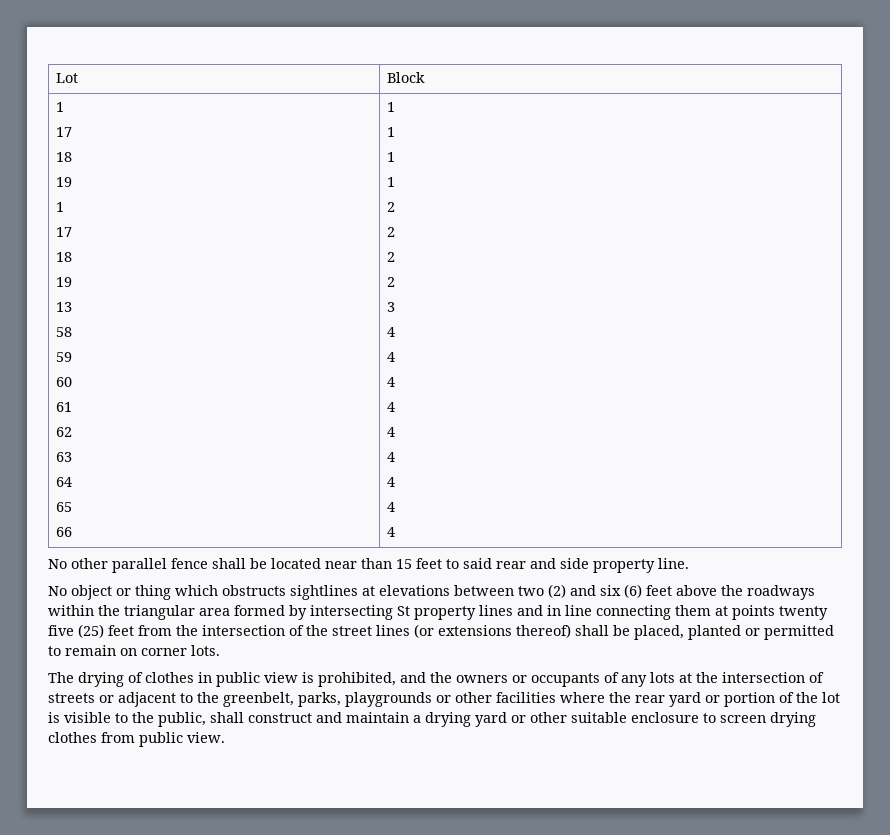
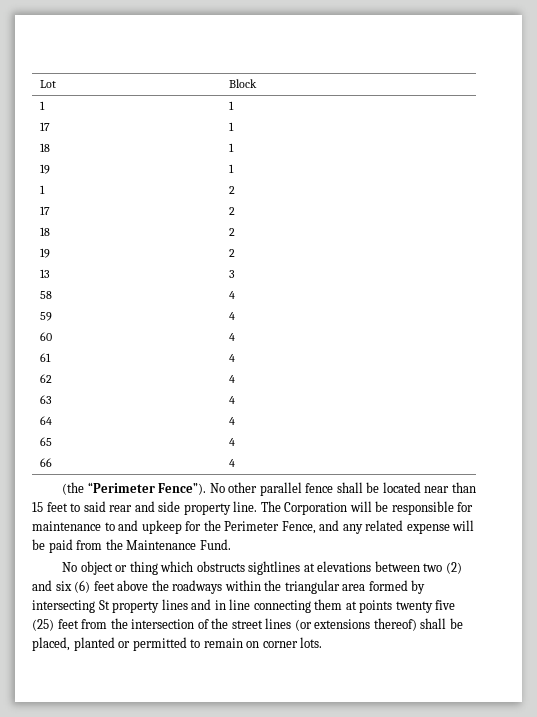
+ (the “Perimeter Fence”).
+ The Corporation will be responsible for maintenance to and upkeep for the Perimeter Fence, and any related expense will be paid from the Maintenance Fund.
- The drying of clothes in public view is prohibited, and the owners or occupants of any lots at the intersection of streets or adjacent to the greenbelt, parks, playgrounds or other facilities where the rear yard or portion of the lot is visible to the public, shall construct and maintain a drying yard or other suitable enclosure to screen drying clothes from public view.

